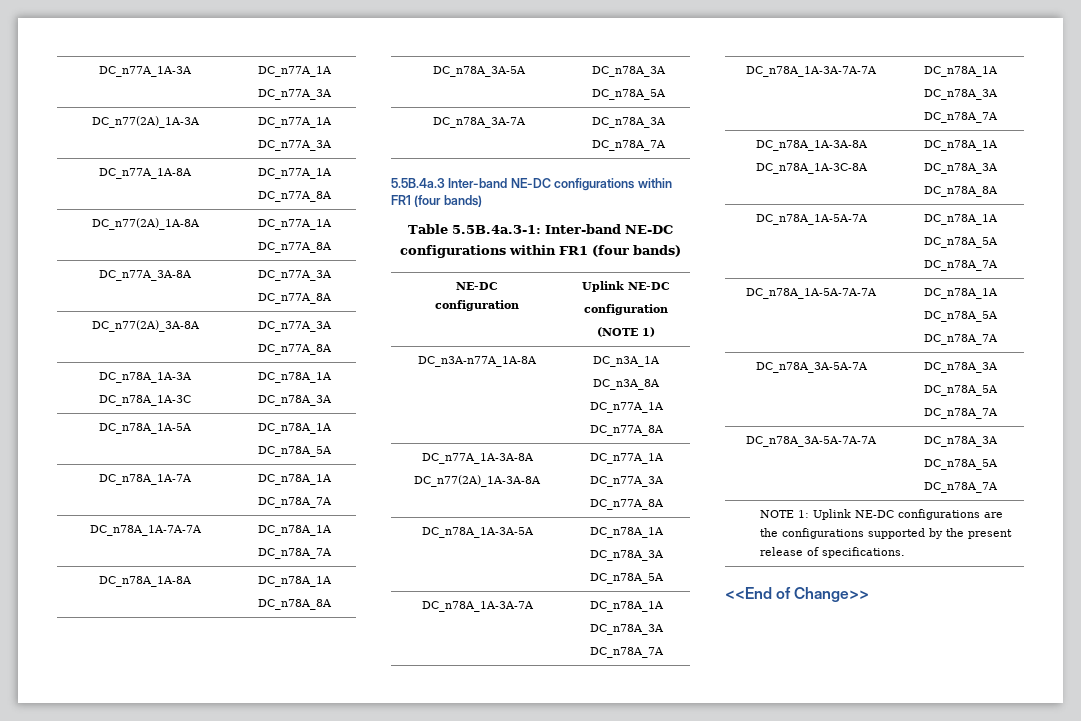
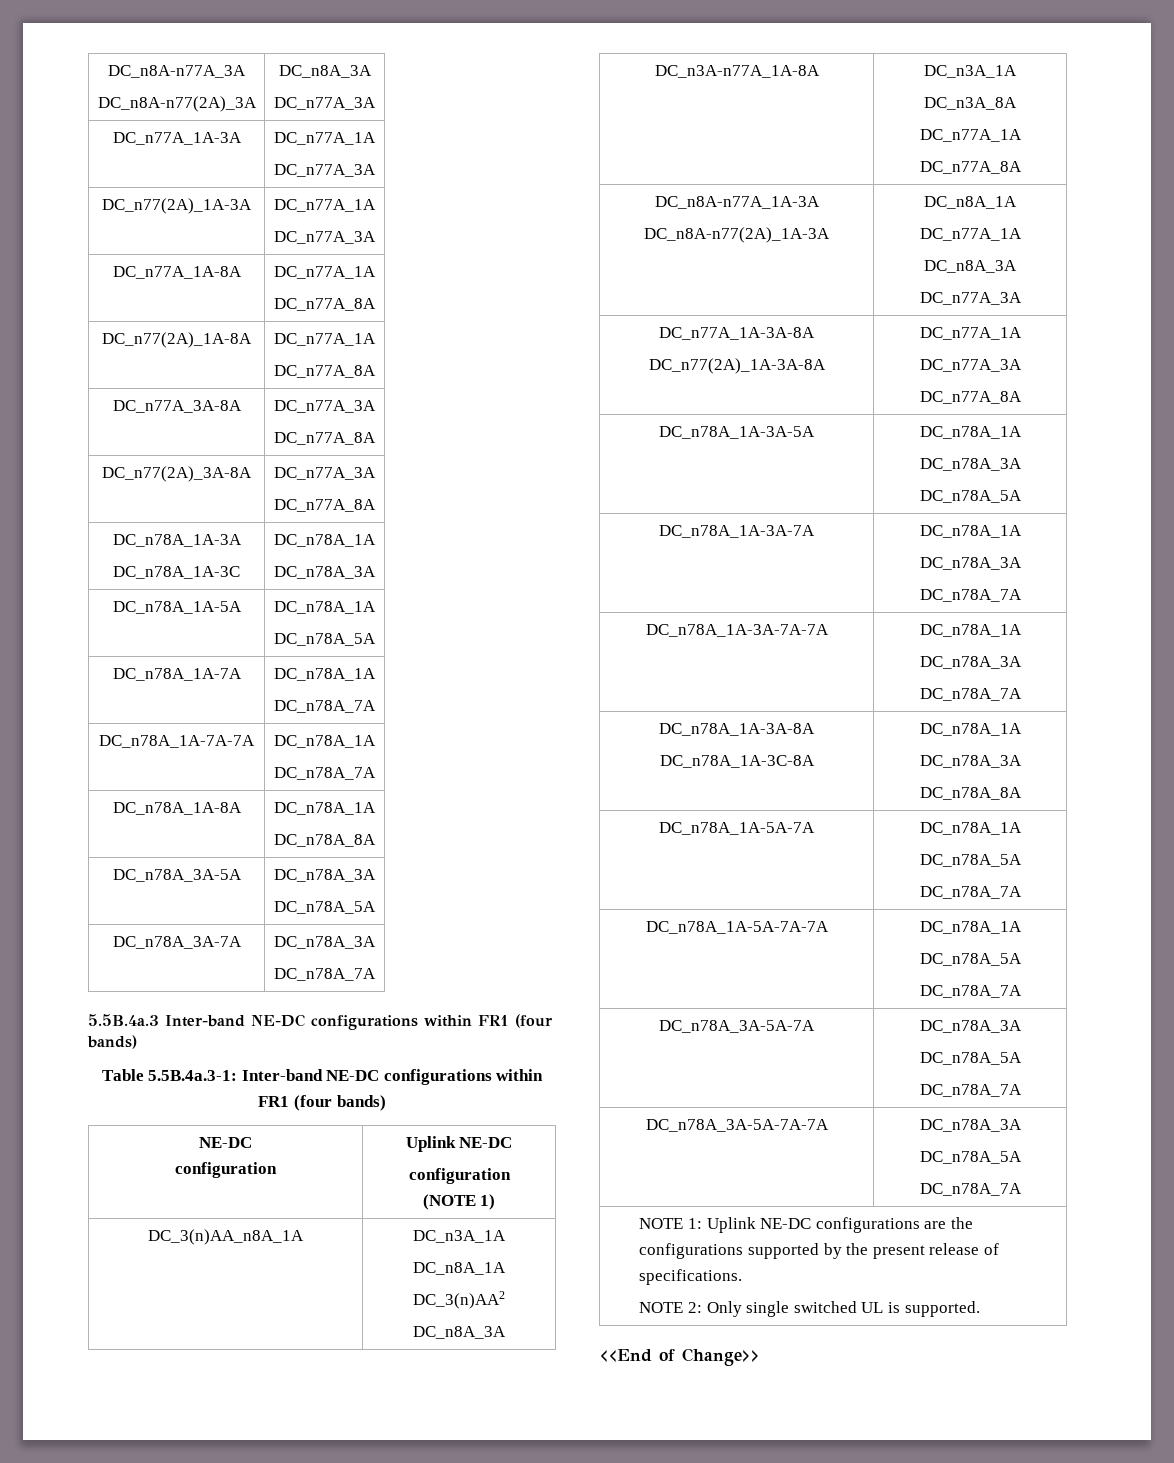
+ DC_n8A-n77A_3A
+ DC_n8A-n77(2A)_3A | DC_n8A_3A
+ DC_n77A_3A
+ DC_3(n)AA_n8A_1A | DC_n3A_1A
+ DC_n8A_1A
+ DC_3(n)AA2
+ DC_n8A_3A
+ DC_n8A-n77A_1A-3A
+ DC_n8A-n77(2A)_1A-3A | DC_n8A_1A
+ DC_n77A_1A
+ DC_n8A_3A
+ DC_n77A_3A
  NOTE 1: Uplink NE-DC configurations are the configurations supported by the present release of specifications.
+ NOTE 2: Only single switched UL is supported.

